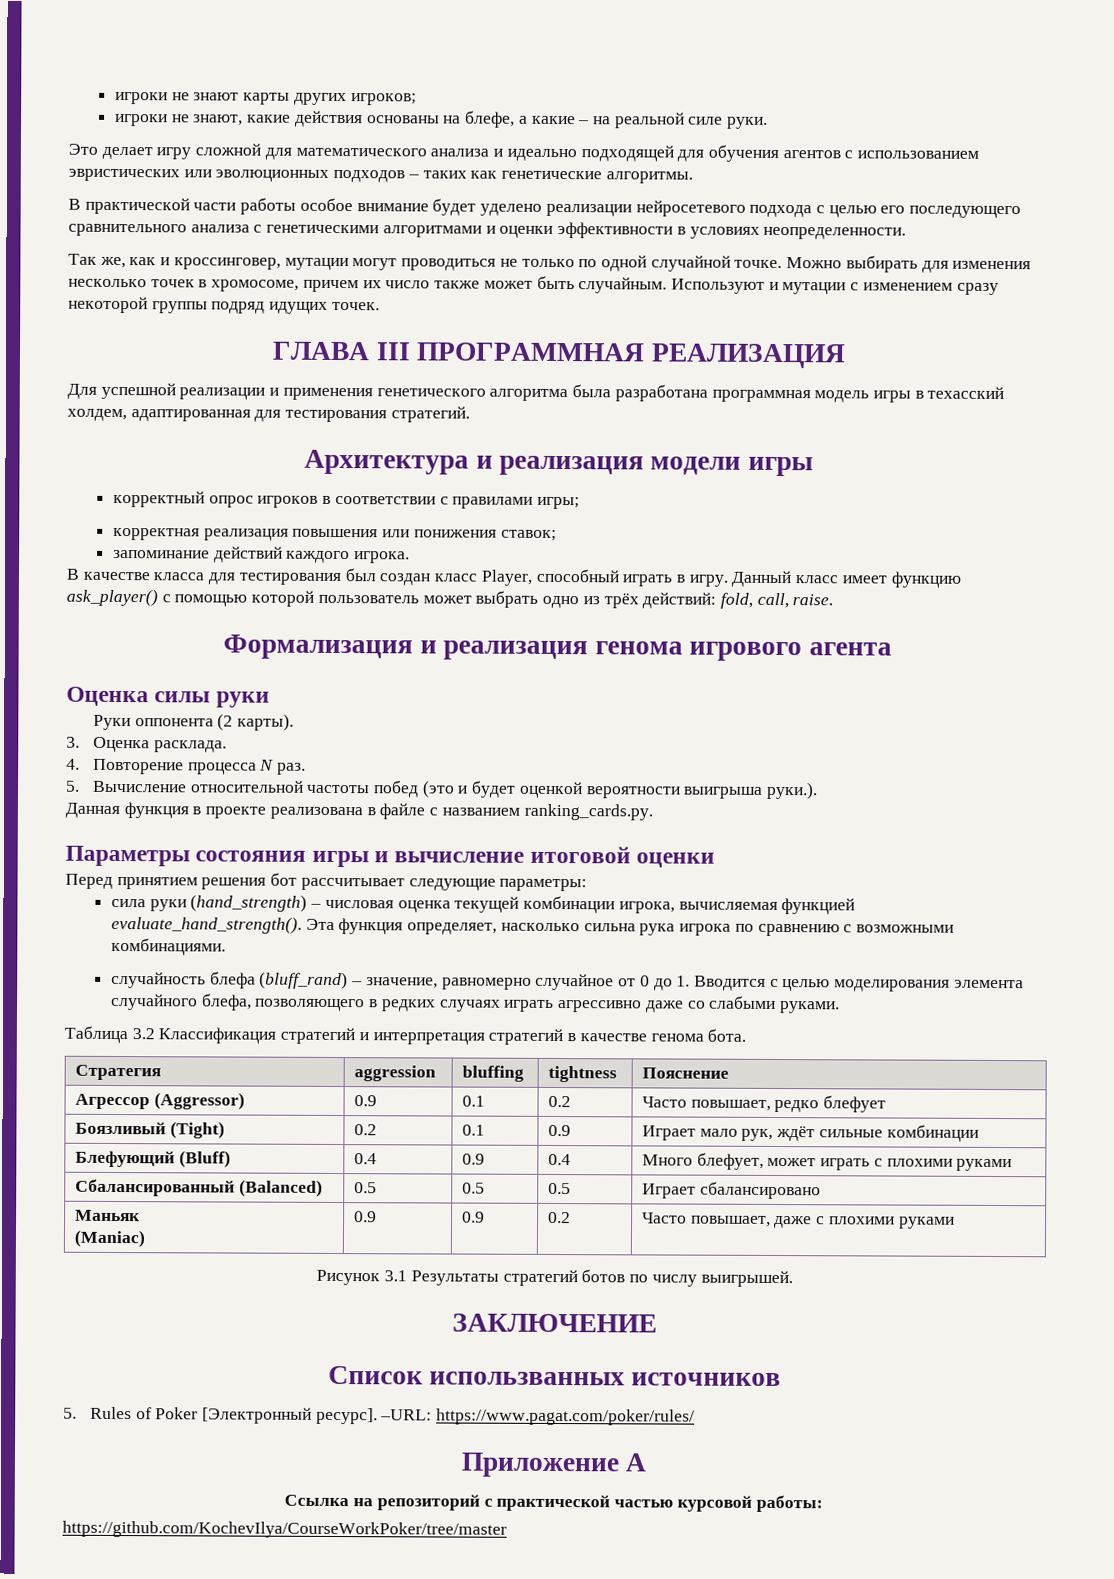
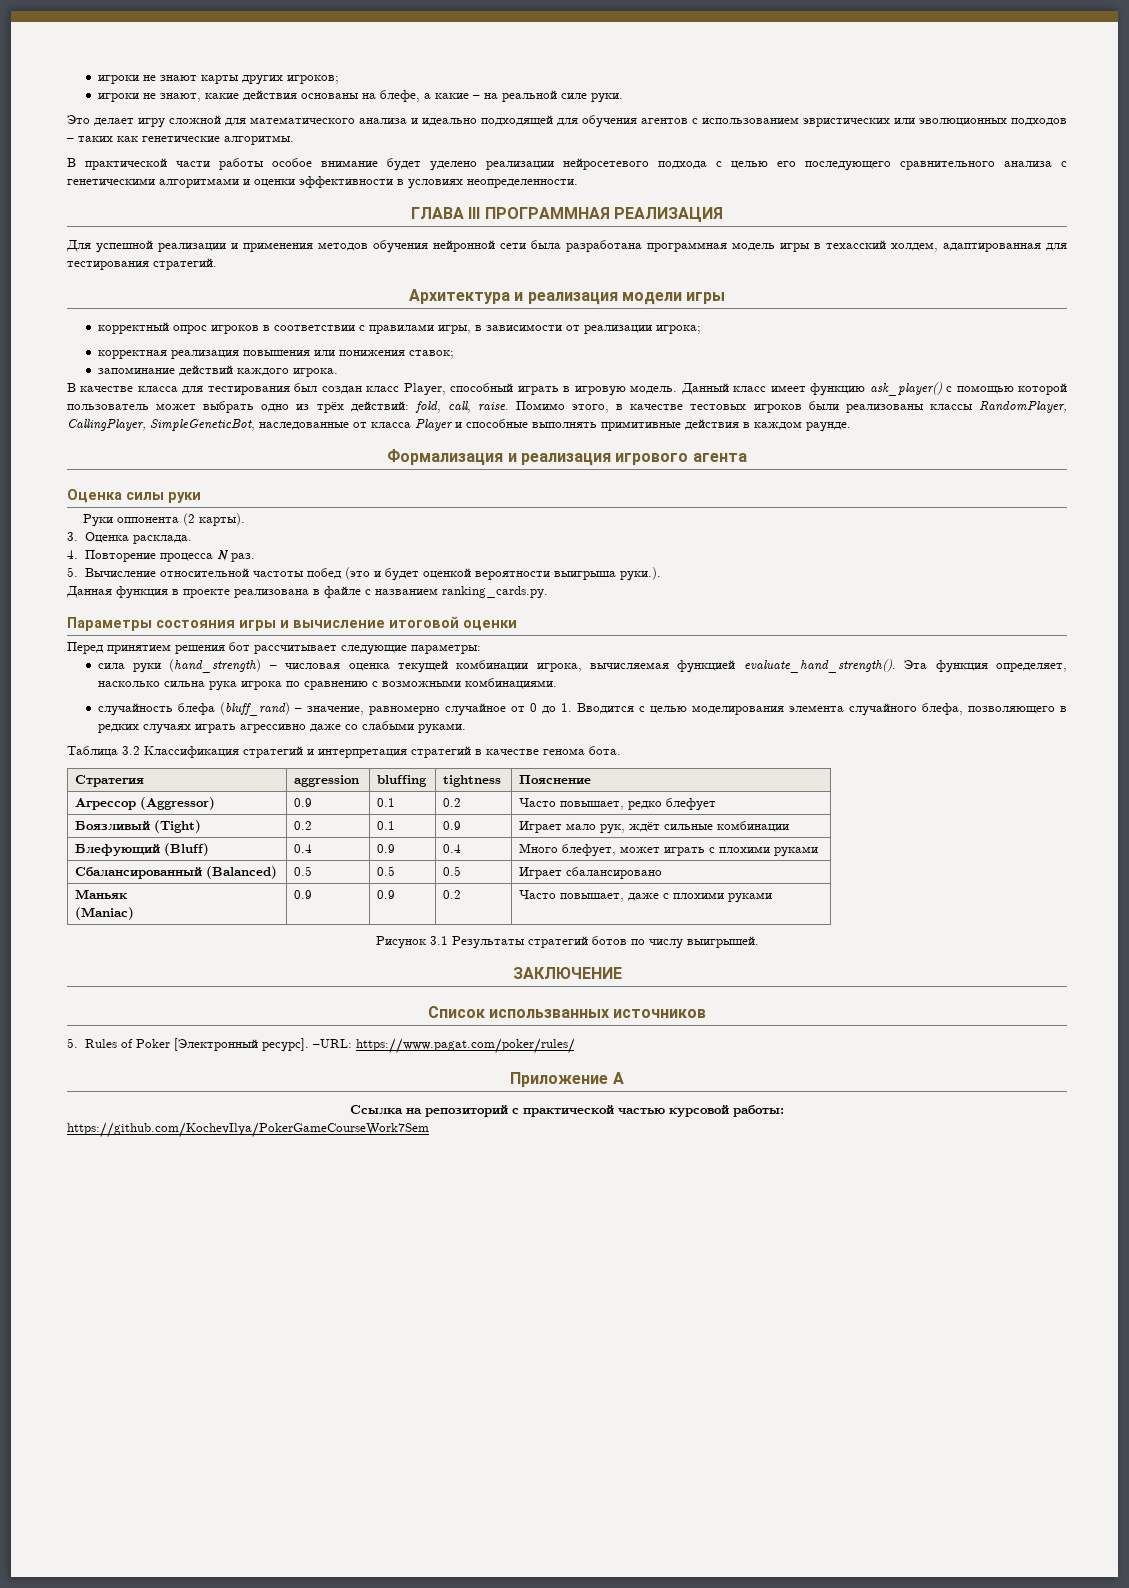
- Так же, как и кроссинговер, мутации могут проводиться не только по одной случайной точке. Можно выбирать для изменения несколько точек в хромосоме, причем их число также может быть случайным. Используют и мутации с изменением сразу некоторой группы подряд идущих точек.
- Для успешной реализации и применения генетического алгоритма была разработана программная модель игры в техасский холдем, адаптированная для тестирования стратегий.
+ Для успешной реализации и применения методов обучения нейронной сети была разработана программная модель игры в техасский холдем, адаптированная для тестирования стратегий.
- корректный опрос игроков в соответствии с правилами игры;
+ корректный опрос игроков в соответствии с правилами игры, в зависимости от реализации игрока;
- В качестве класса для тестирования был создан класс Player, способный играть в игру.
+ В качестве класса для тестирования был создан класс Player, способный играть в игровую модель.
+ Помимо этого, в качестве тестовых игроков были реализованы классы RandomPlayer, CallingPlayer, SimpleGeneticBot, наследованные от класса Player и способные выполнять примитивные действия в каждом раунде.
- Формализация и реализация генома игрового агента
+ Формализация и реализация игрового агента
- https://github.com/KochevIlya/CourseWorkPoker/tree/master
+ https://github.com/KochevIlya/PokerGameCourseWork7Sem

